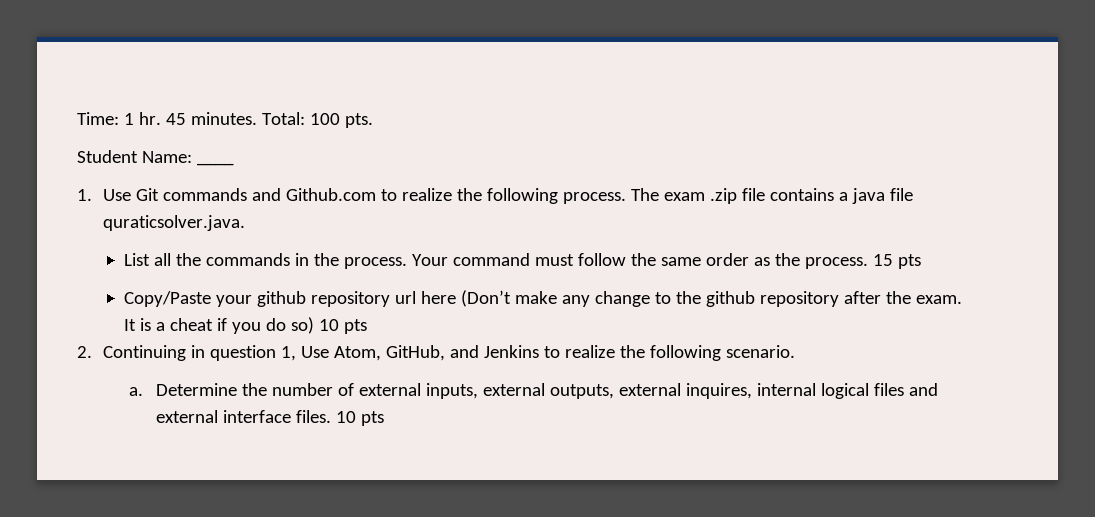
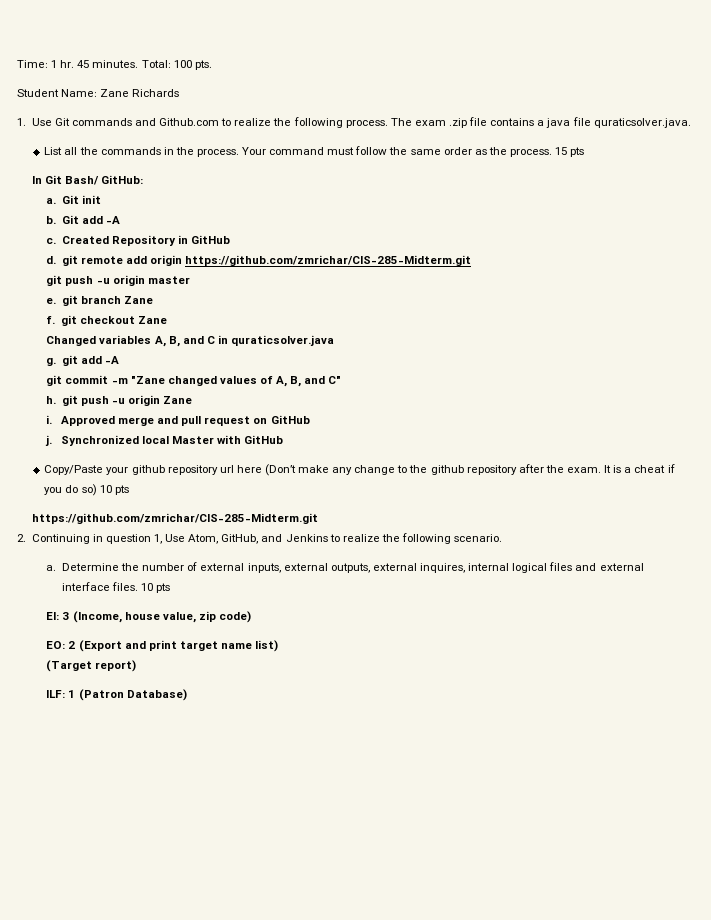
- Student Name: ____
+ Student Name: Zane Richards
+ In Git Bash/ GitHub:
+ a. Git init
+ b. Git add -A
+ c. Created Repository in GitHub
+ d. git remote add origin https://github.com/zmrichar/CIS-285-Midterm.git
+ git push -u origin master
+ e. git branch Zane
+ f. git checkout Zane
+ Changed variables A, B, and C in quraticsolver.java
+ g. git add -A
+ git commit -m "Zane changed values of A, B, and C"
+ h. git push -u origin Zane
+ i. Approved merge and pull request on GitHub
+ j. Synchronized local Master with GitHub
  It is a cheat if you do so) 10 pts
+ https://github.com/zmrichar/CIS-285-Midterm.git
+ EI: 3 (Income, house value, zip code)
+ EO: 2 (Export and print target name list)
+ (Target report)
+ ILF: 1 (Patron Database)

